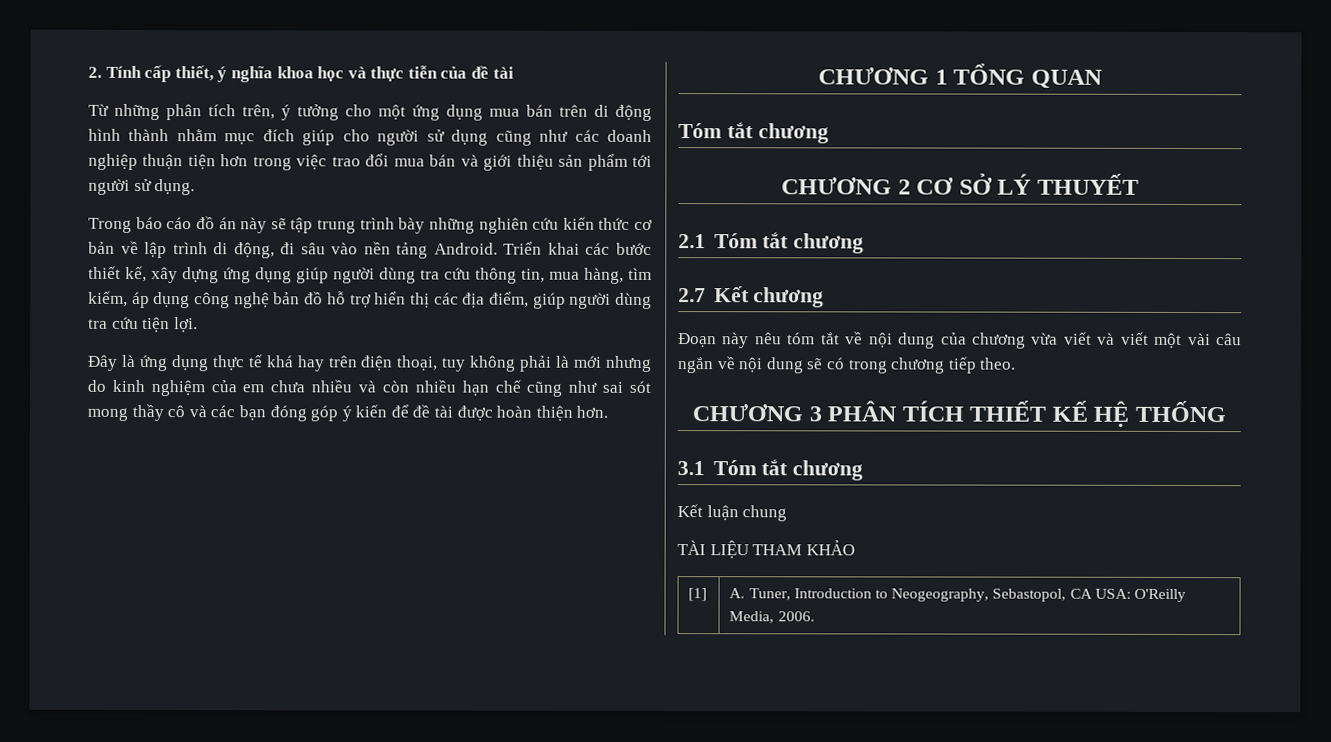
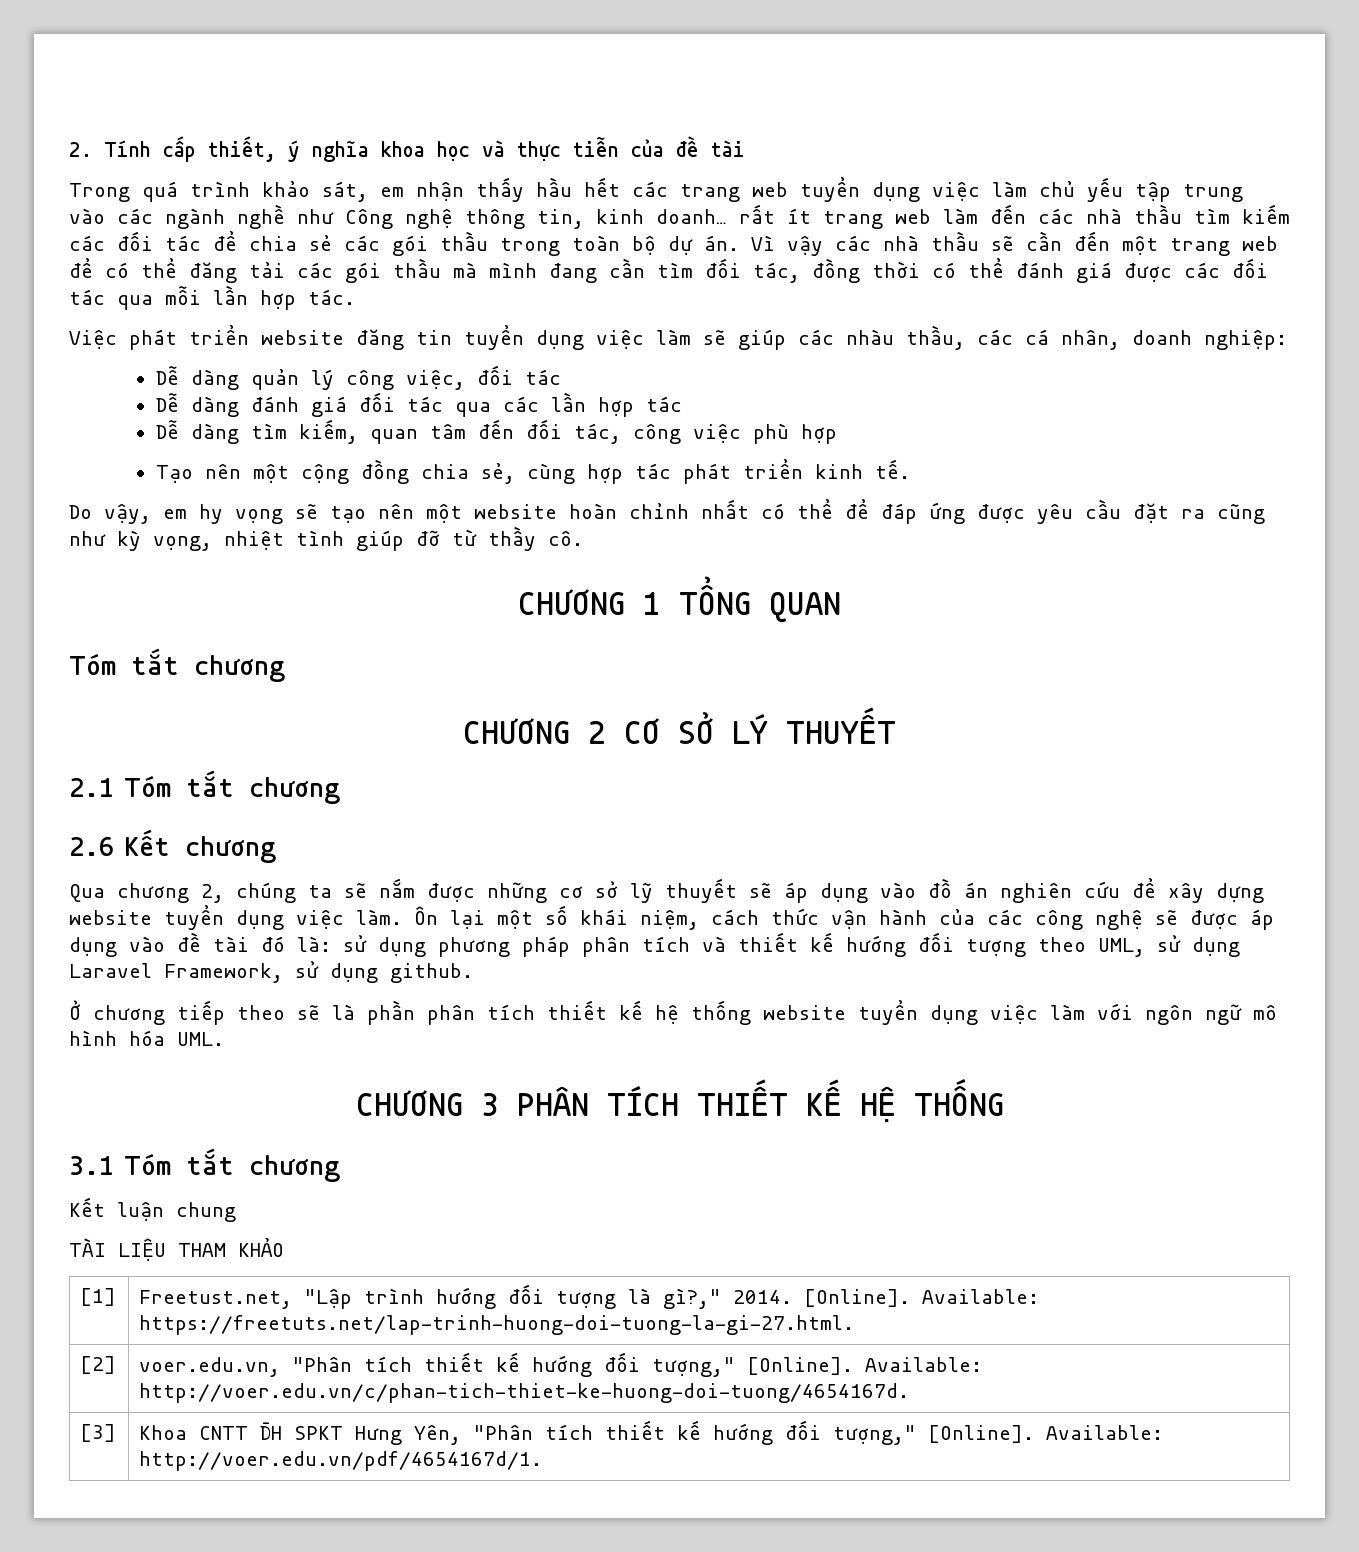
- Từ những phân tích trên, ý tưởng cho một ứng dụng mua bán trên di động hình thành nhằm mục đích giúp cho người sử dụng cũng như các doanh nghiệp thuận tiện hơn trong việc trao đổi mua bán và giới thiệu sản phẩm tới người sử dụng.
- Trong báo cáo đồ án này sẽ tập trung trình bày những nghiên cứu kiến thức cơ bản về lập trình di động, đi sâu vào nền tảng Android. Triển khai các bước thiết kế, xây dựng ứng dụng giúp người dùng tra cứu thông tin, mua hàng, tìm kiếm, áp dụng công nghệ bản đồ hỗ trợ hiển thị các địa điểm, giúp người dùng tra cứu tiện lợi.
- Đây là ứng dụng thực tế khá hay trên điện thoại, tuy không phải là mới nhưng do kinh nghiệm của em chưa nhiều và còn nhiều hạn chế cũng như sai sót mong thầy cô và các bạn đóng góp ý kiến để đề tài được hoàn thiện hơn.
+ Trong quá trình khảo sát, em nhận thấy hầu hết các trang web tuyển dụng việc làm chủ yếu tập trung vào các ngành nghề như Công nghệ thông tin, kinh doanh… rất ít trang web làm đến các nhà thầu tìm kiếm các đối tác để chia sẻ các gói thầu trong toàn bộ dự án. Vì vậy các nhà thầu sẽ cần đến một trang web để có thể đăng tải các gói thầu mà mình đang cần tìm đối tác, đồng thời có thể đánh giá được các đối tác qua mỗi lần hợp tác.
+ Việc phát triển website đăng tin tuyển dụng việc làm sẽ giúp các nhàu thầu, các cá nhân, doanh nghiệp:
+ Dễ dàng quản lý công việc, đối tác
+ Dễ dàng đánh giá đối tác qua các lần hợp tác
+ Dễ dàng tìm kiếm, quan tâm đến đối tác, công việc phù hợp
+ Tạo nên một cộng đồng chia sẻ, cùng hợp tác phát triển kinh tế.
+ Do vậy, em hy vọng sẽ tạo nên một website hoàn chỉnh nhất có thể để đáp ứng được yêu cầu đặt ra cũng như kỳ vọng, nhiệt tình giúp đỡ từ thầy cô.
- 2.7 Kết chương
+ 2.6 Kết chương
- Đoạn này nêu tóm tắt về nội dung của chương vừa viết và viết một vài câu ngắn về nội dung sẽ có trong chương tiếp theo.
+ Qua chương 2, chúng ta sẽ nắm được những cơ sở lỹ thuyết sẽ áp dụng vào đồ án nghiên cứu để xây dựng website tuyển dụng việc làm. Ôn lại một số khái niệm, cách thức vận hành của các công nghệ sẽ được áp dụng vào đề tài đó là: sử dụng phương pháp phân tích và thiết kế hướng đối tượng theo UML, sử dụng Laravel Framework, sử dụng github.
+ Ở chương tiếp theo sẽ là phần phân tích thiết kế hệ thống website tuyển dụng việc làm với ngôn ngữ mô hình hóa UML.
- [1] | A. Tuner, Introduction to Neogeography, Sebastopol, CA USA: O'Reilly Media, 2006.
+ [1] | Freetust.net, "Lập trình hướng đối tượng là gì?," 2014. [Online]. Available: https://freetuts.net/lap-trinh-huong-doi-tuong-la-gi-27.html.
+ [2] | voer.edu.vn, "Phân tích thiết kế hướng đối tượng," [Online]. Available: http://voer.edu.vn/c/phan-tich-thiet-ke-huong-doi-tuong/4654167d.
+ [3] | Khoa CNTT ĐH SPKT Hưng Yên, "Phân tích thiết kế hướng đối tượng," [Online]. Available: http://voer.edu.vn/pdf/4654167d/1.

